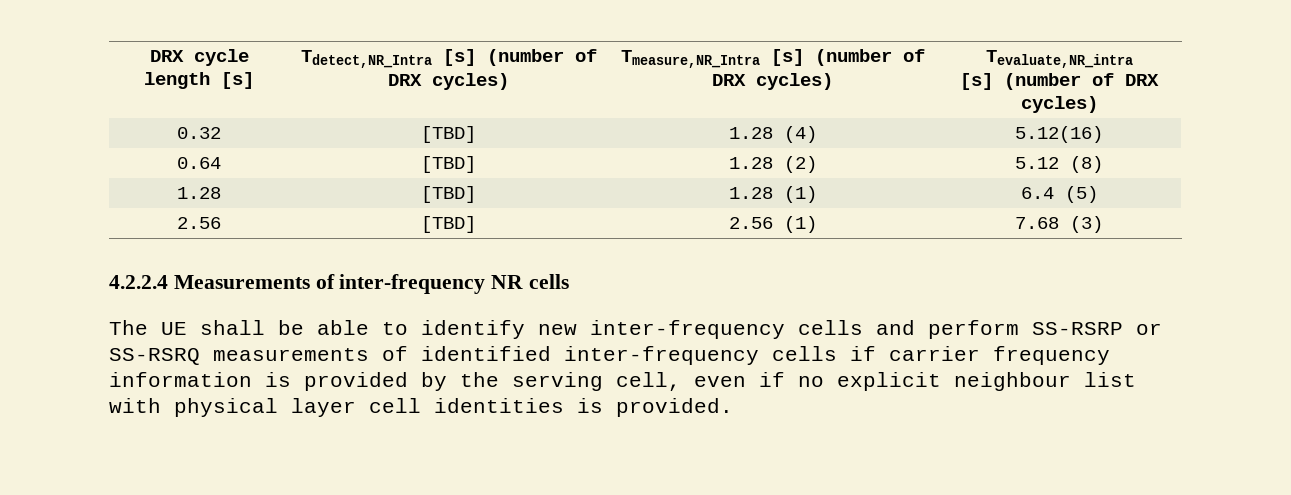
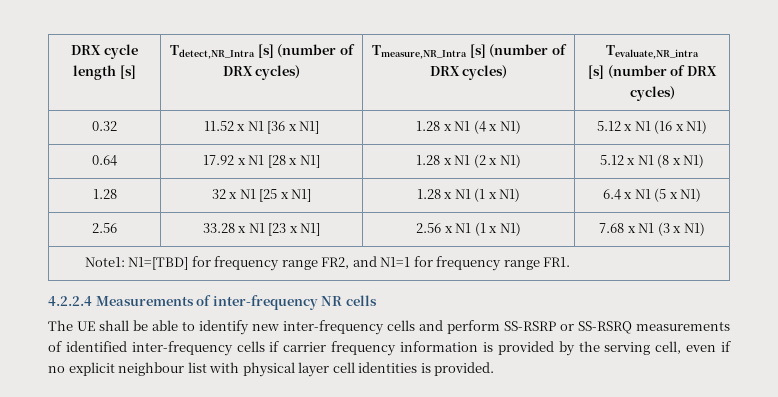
- 0.32 | [TBD] | 1.28 (4) | 5.12(16)
- 0.64 | [TBD] | 1.28 (2) | 5.12 (8)
- 1.28 | [TBD] | 1.28 (1) | 6.4 (5)
- 2.56 | [TBD] | 2.56 (1) | 7.68 (3)
+ 0.32 | 11.52 x N1 [36 x N1] | 1.28 x N1 (4 x N1) | 5.12 x N1 (16 x N1)
+ 0.64 | 17.92 x N1 [28 x N1] | 1.28 x N1 (2 x N1) | 5.12 x N1 (8 x N1)
+ 1.28 | 32 x N1 [25 x N1] | 1.28 x N1 (1 x N1) | 6.4 x N1 (5 x N1)
+ 2.56 | 33.28 x N1 [23 x N1] | 2.56 x N1 (1 x N1) | 7.68 x N1 (3 x N1)
+ Note1: N1=[TBD] for frequency range FR2, and N1=1 for frequency range FR1.

